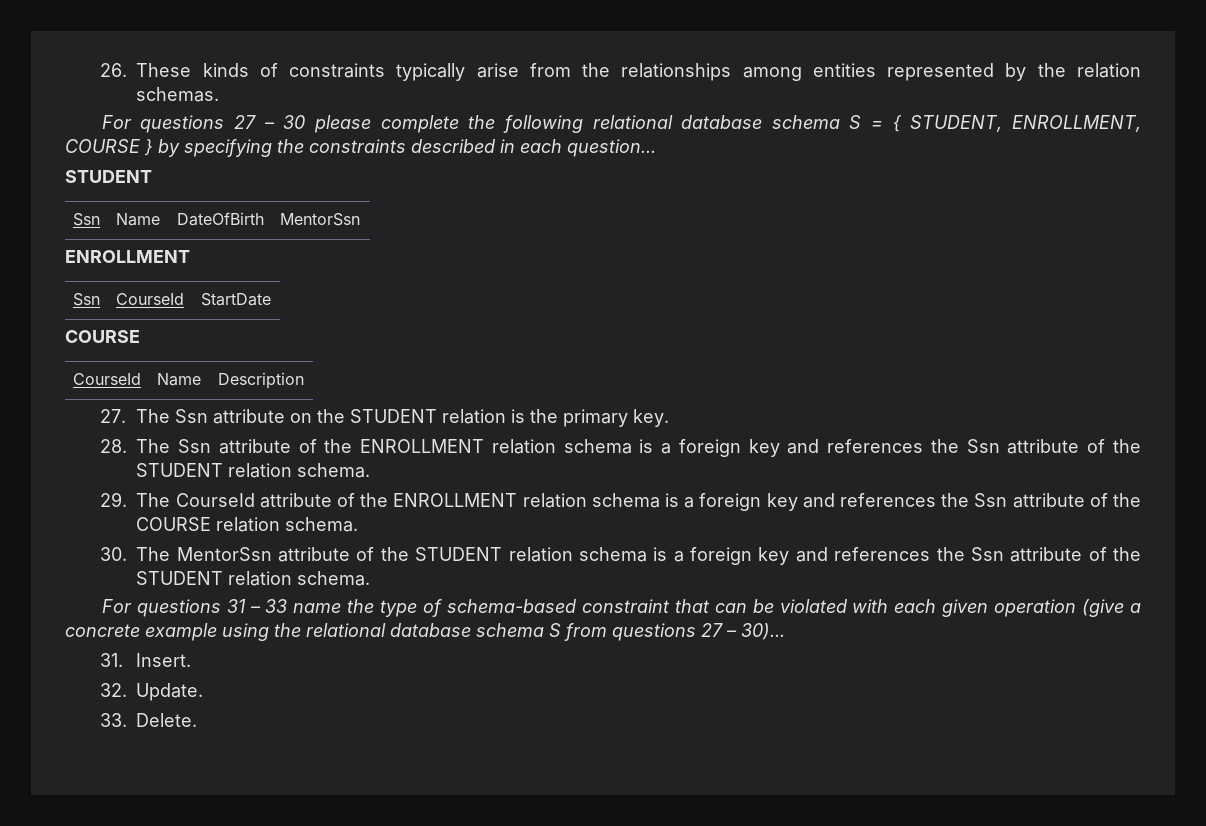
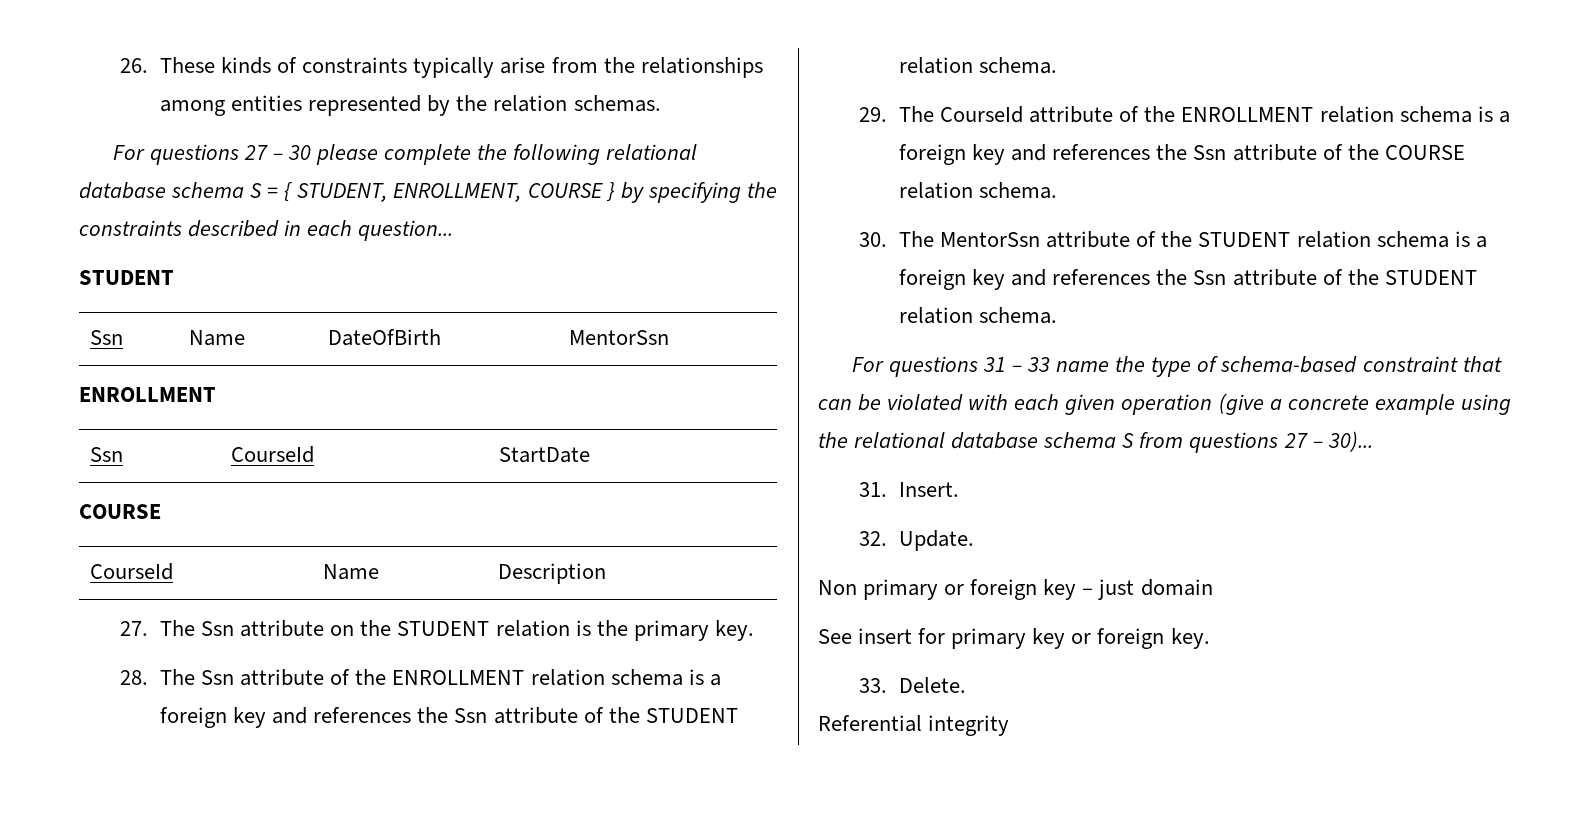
+ Non primary or foreign key – just domain
+ See insert for primary key or foreign key.
+ Referential integrity

